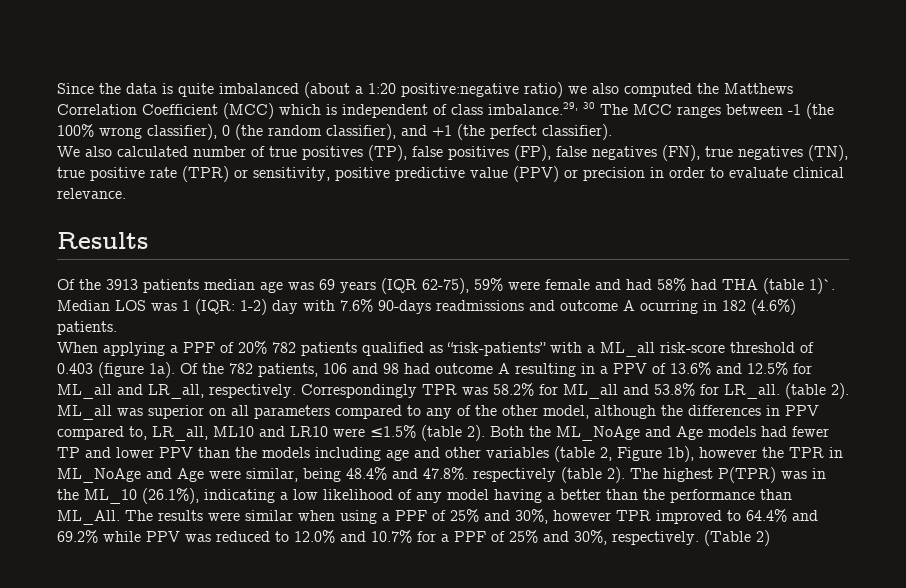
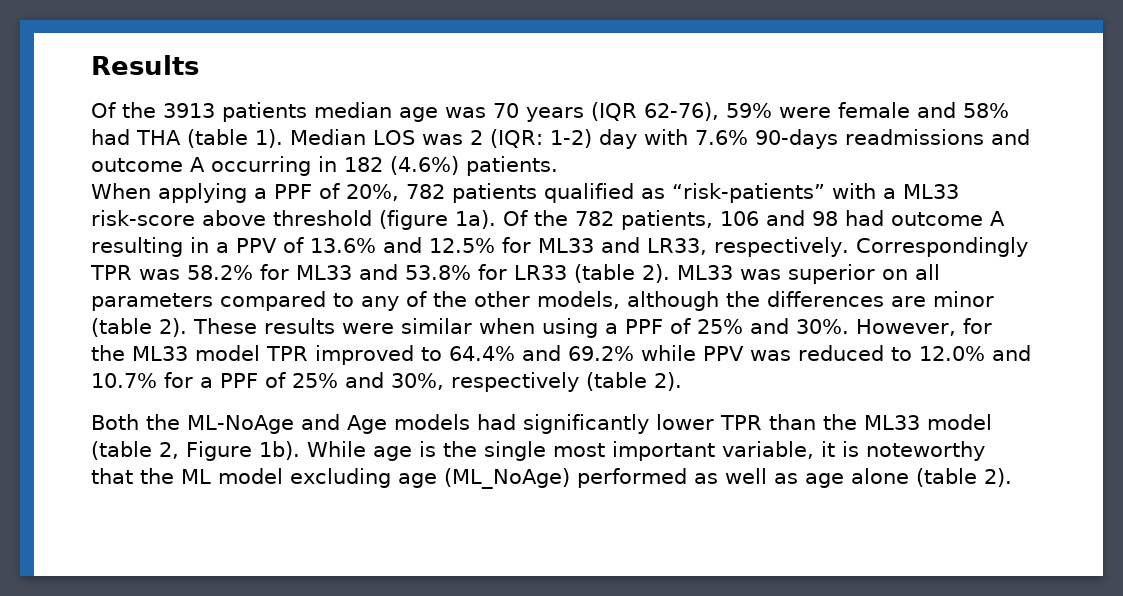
- Since the data is quite imbalanced (about a 1:20 positive:negative ratio) we also computed the Matthews Correlation Coefficient (MCC) which is independent of class imbalance.29, 30 The MCC ranges between -1 (the 100% wrong classifier), 0 (the random classifier), and +1 (the perfect classifier).
- We also calculated number of true positives (TP), false positives (FP), false negatives (FN), true negatives (TN), true positive rate (TPR) or sensitivity, positive predictive value (PPV) or precision in order to evaluate clinical relevance.
- Of the 3913 patients median age was 69 years (IQR 62-75), 59% were female and had 58% had THA (table 1)`.
+ Of the 3913 patients median age was 70 years (IQR 62-76), 59% were female and 58% had THA (table 1).
- Median LOS was 1 (IQR: 1-2) day with 7.6% 90-days readmissions and outcome A ocurring in 182 (4.6%) patients.
+ Median LOS was 2 (IQR: 1-2) day with 7.6% 90-days readmissions and outcome A occurring in 182 (4.6%) patients.
- When applying a PPF of 20% 782 patients qualified as “risk-patients” with a ML_all risk-score threshold of 0.403 (figure 1a).
+ When applying a PPF of 20%, 782 patients qualified as “risk-patients” with a ML33 risk-score above threshold (figure 1a).
- Of the 782 patients, 106 and 98 had outcome A resulting in a PPV of 13.6% and 12.5% for ML_all and LR_all, respectively.
+ Of the 782 patients, 106 and 98 had outcome A resulting in a PPV of 13.6% and 12.5% for ML33 and LR33, respectively.
- Correspondingly TPR was 58.2% for ML_all and 53.8% for LR_all. (table 2). ML_all was superior on all parameters compared to any of the other model, although the differences in PPV compared to, LR_all, ML10 and LR10 were ≤1.5% (table 2). Both the ML_NoAge and Age models had fewer TP and lower PPV than the models including age and other variables (table 2, Figure 1b), however the TPR in ML_NoAge and Age were similar, being 48.4% and 47.8%. respectively (table 2). The highest P(TPR) was in the ML_10 (26.1%), indicating a low likelihood of any model having a better than the performance than ML_All. The results were similar when using a PPF of 25% and 30%, however TPR improved to 64.4% and 69.2% while PPV was reduced to 12.0% and 10.7% for a PPF of 25% and 30%, respectively. (Table 2)
+ Correspondingly TPR was 58.2% for ML33 and 53.8% for LR33 (table 2). ML33 was superior on all parameters compared to any of the other models, although the differences are minor (table 2). These results were similar when using a PPF of 25% and 30%. However, for the ML33 model TPR improved to 64.4% and 69.2% while PPV was reduced to 12.0% and 10.7% for a PPF of 25% and 30%, respectively (table 2).
+ Both the ML-NoAge and Age models had significantly lower TPR than the ML33 model (table 2, Figure 1b). While age is the single most important variable, it is noteworthy that the ML model excluding age (ML_NoAge) performed as well as age alone (table 2).

